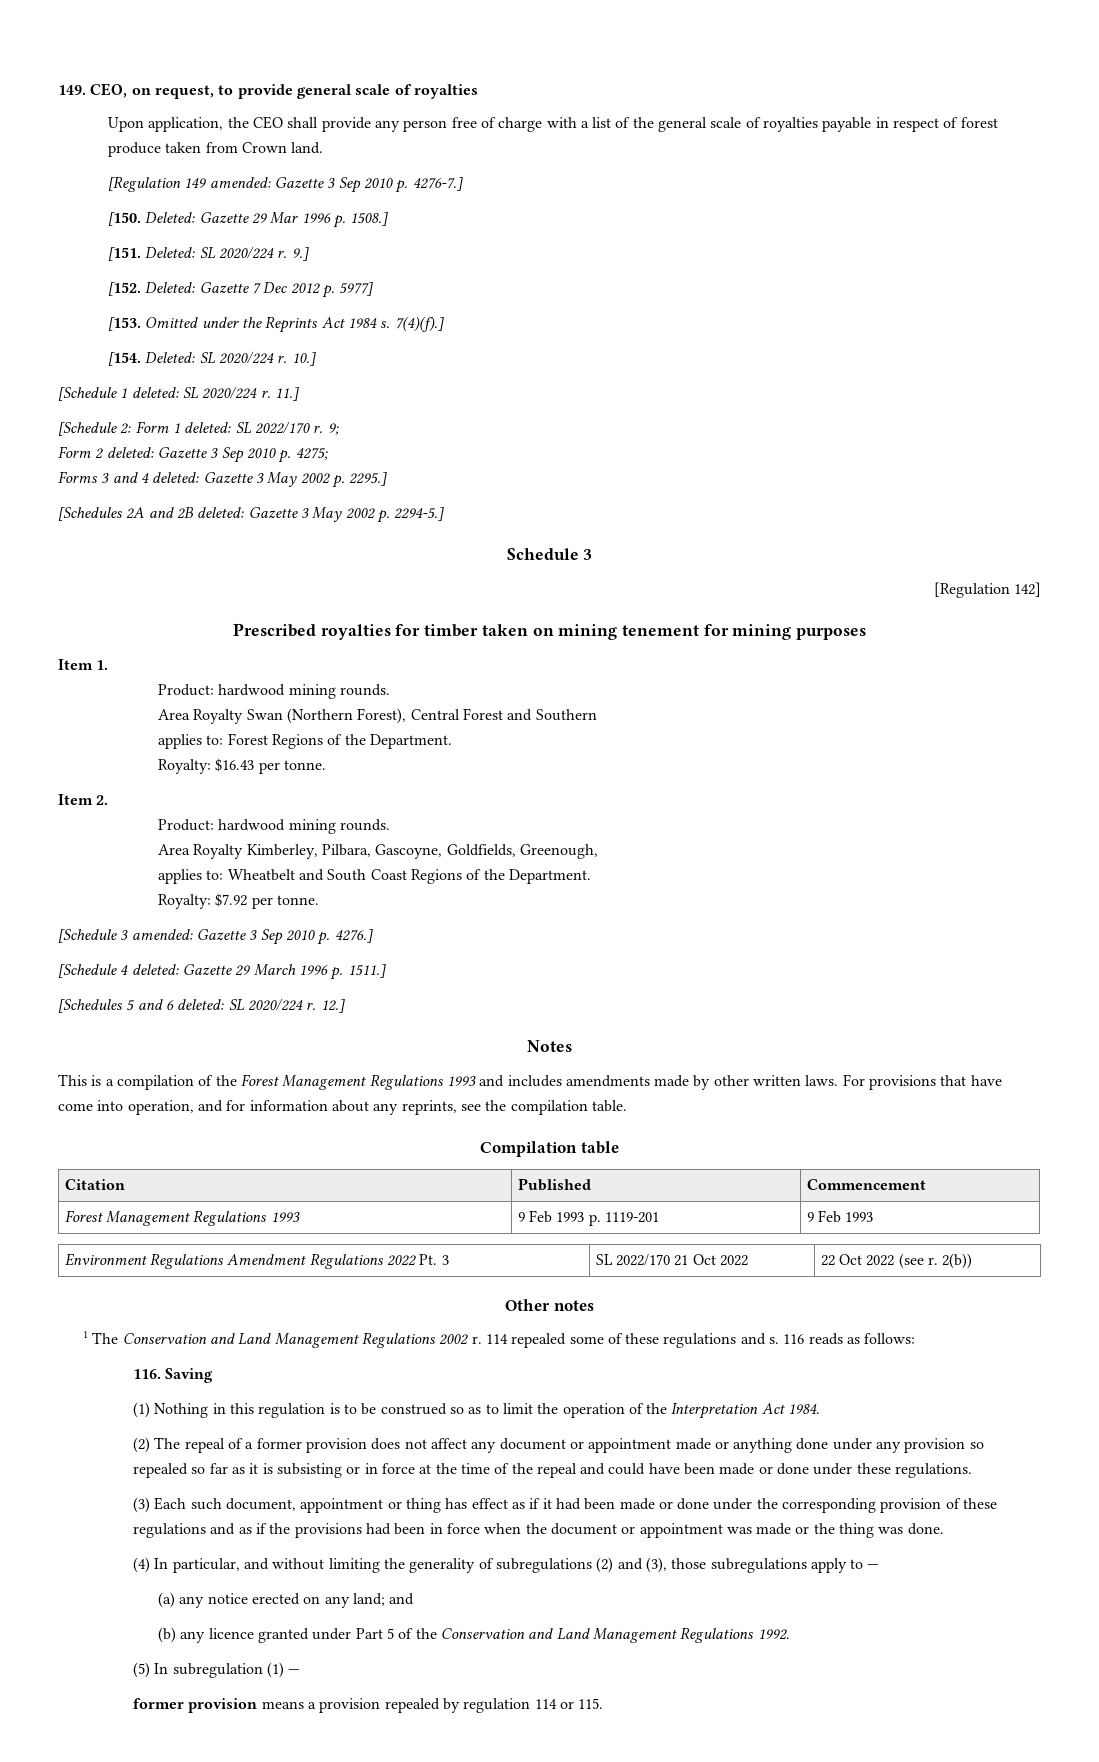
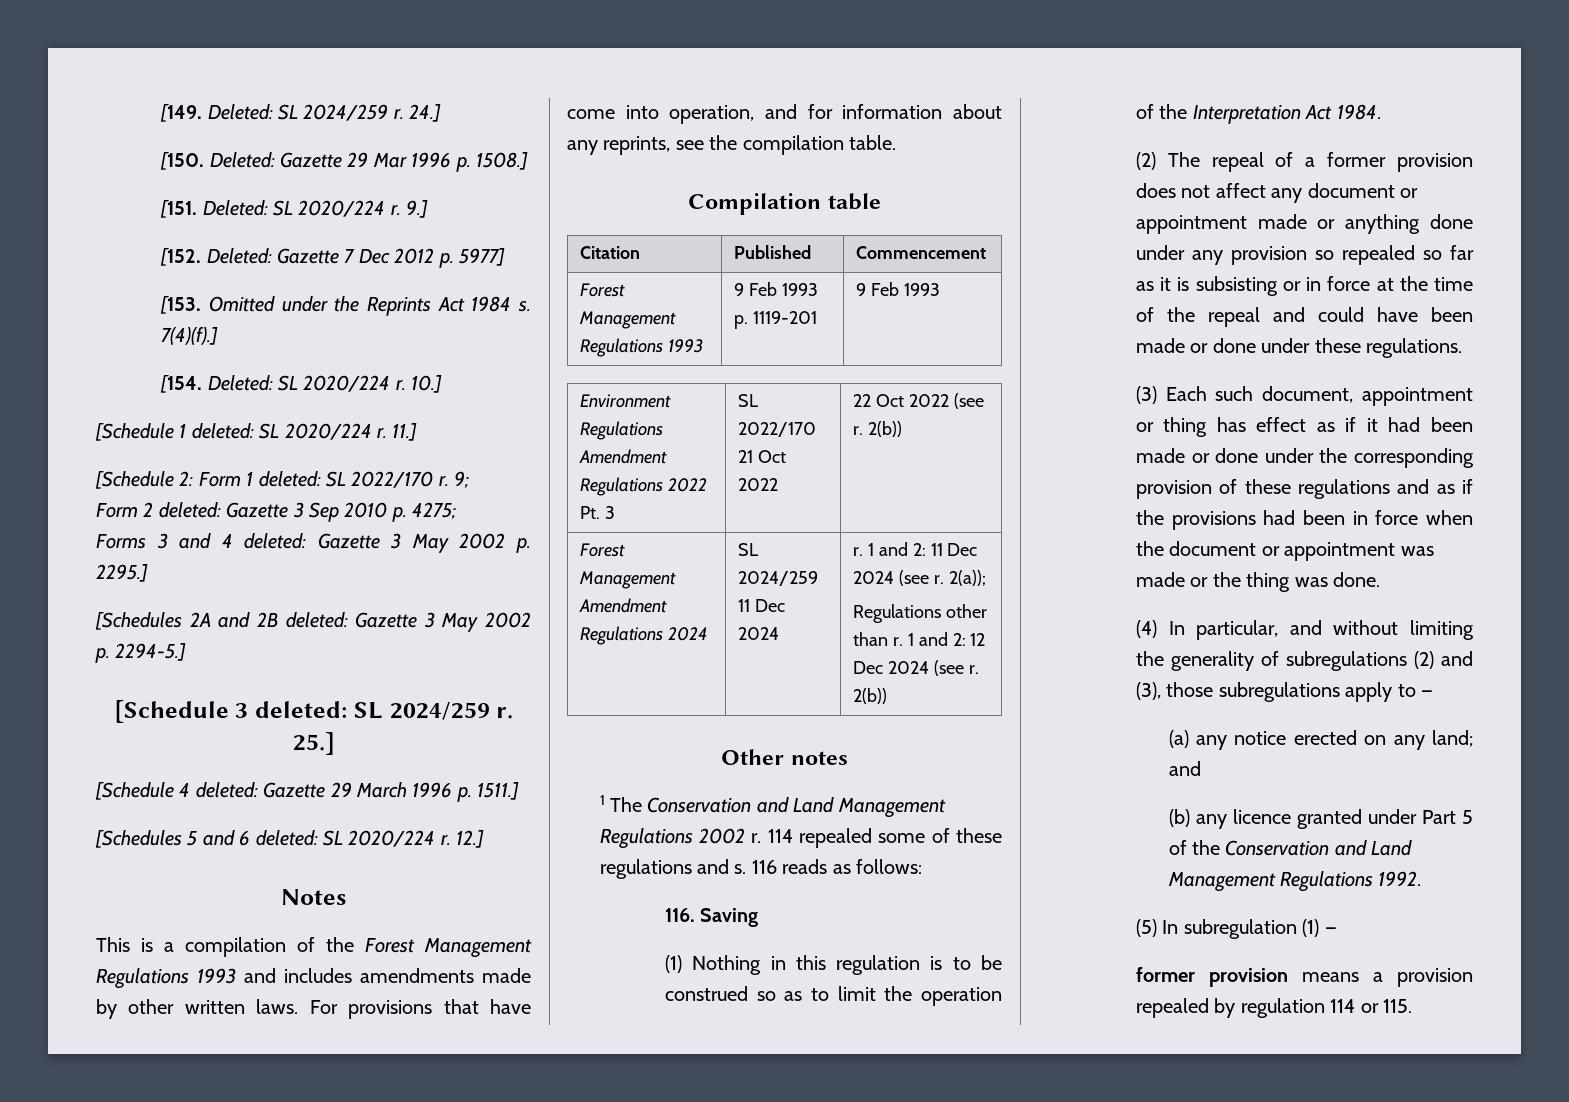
- 149. CEO, on request, to provide general scale of royalties
- Upon application, the CEO shall provide any person free of charge with a list of the general scale of royalties payable in respect of forest produce taken from Crown land.
- [Regulation 149 amended: Gazette 3 Sep 2010 p. 4276-7.]
+ [149. Deleted: SL 2024/259 r. 24.]
- Schedule 3
- [Regulation 142]
- Prescribed royalties for timber taken on mining tenement for mining purposes
- Item 1.
- Product: hardwood mining rounds.
- Area Royalty Swan (Northern Forest), Central Forest and Southern
- applies to: Forest Regions of the Department.
- Royalty: $16.43 per tonne.
- Item 2.
- Product: hardwood mining rounds.
- Area Royalty Kimberley, Pilbara, Gascoyne, Goldfields, Greenough,
- applies to: Wheatbelt and South Coast Regions of the Department.
- Royalty: $7.92 per tonne.
- [Schedule 3 amended: Gazette 3 Sep 2010 p. 4276.]
+ [Schedule 3 deleted: SL 2024/259 r. 25.]
+ Forest Management Amendment Regulations 2024 | SL 2024/259 11 Dec 2024 | r. 1 and 2: 11 Dec 2024 (see r. 2(a));
+ Regulations other than r. 1 and 2: 12 Dec 2024 (see r. 2(b))

